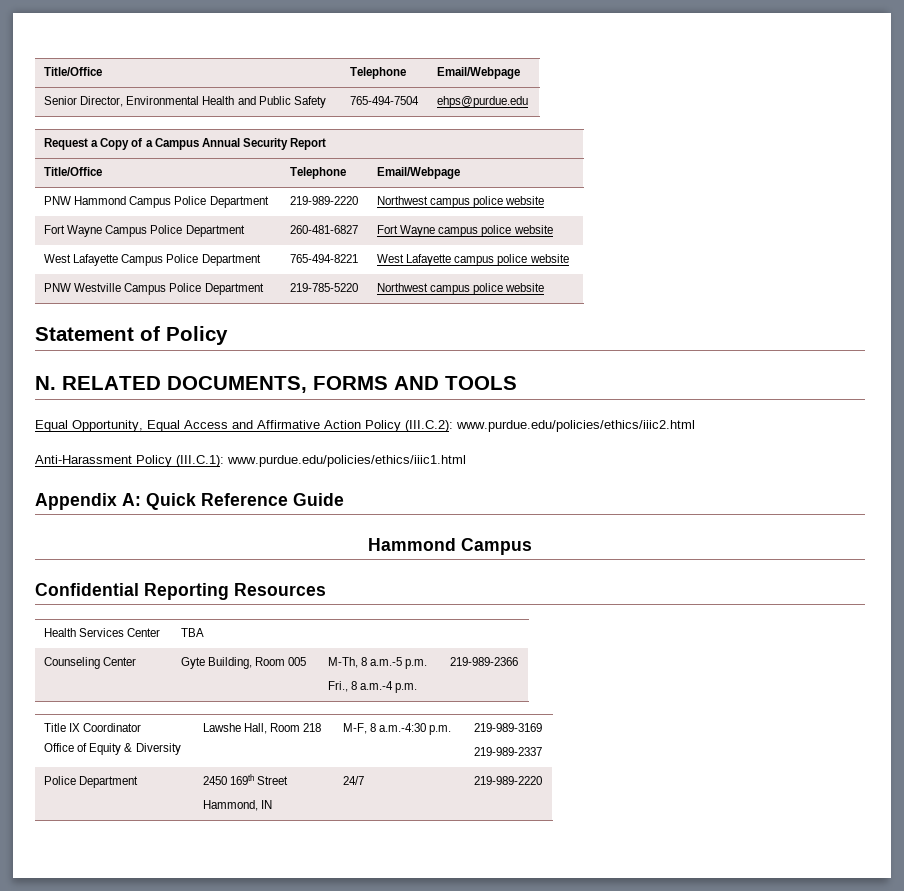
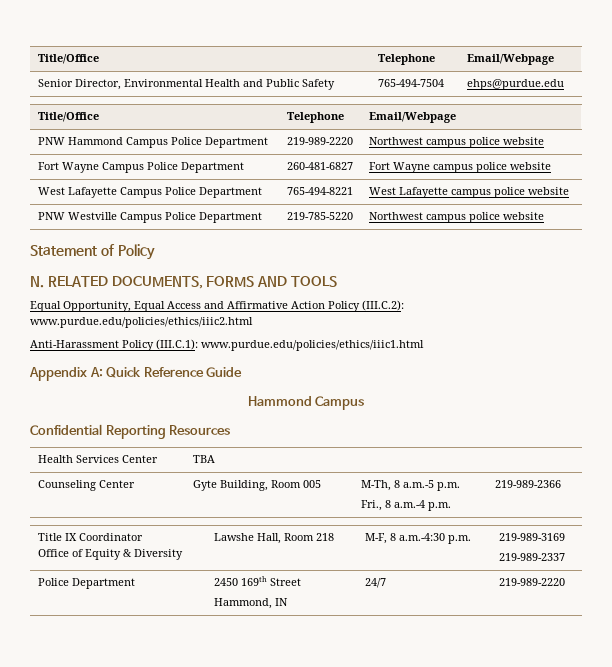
- Request a Copy of a Campus Annual Security Report

